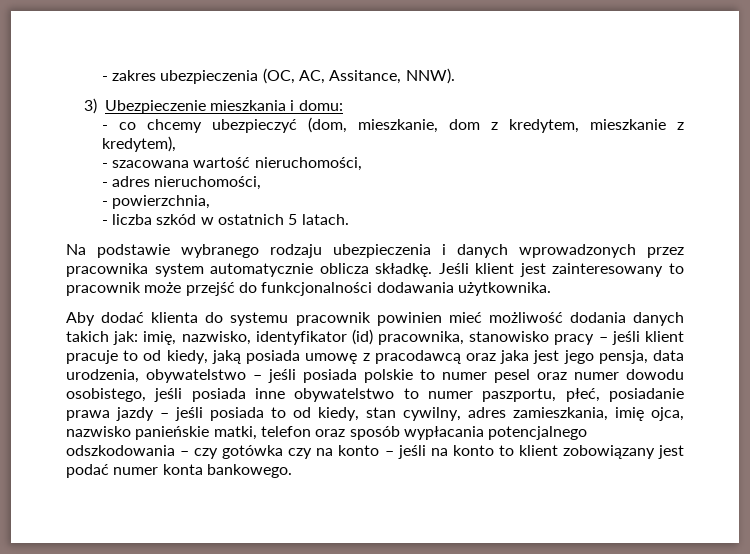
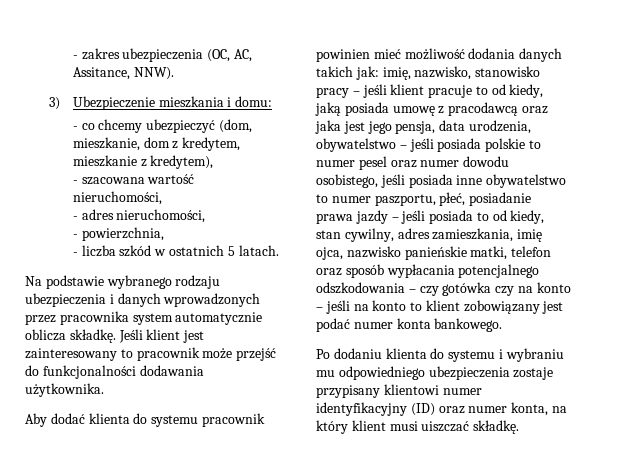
- imię, nazwisko, identyfikator (id) pracownika, stanowisko pracy – jeśli klient pracuje to od kiedy, jaką posiada umowę z pracodawcą oraz jaka jest jego pensja, data urodzenia, obywatelstwo – jeśli posiada polskie to numer pesel oraz numer dowodu osobistego, jeśli posiada inne obywatelstwo to numer paszportu, płeć, posiadanie prawa jazdy – jeśli posiada to od kiedy, stan cywilny, adres zamieszkania, imię ojca, nazwisko panieńskie matki, telefon oraz sposób wypłacania potencjalnego odszkodowania – czy gotówka czy na konto – jeśli na konto to klient zobowiązany jest podać numer konta bankowego.
+ imię, nazwisko, stanowisko pracy – jeśli klient pracuje to od kiedy, jaką posiada umowę z pracodawcą oraz jaka jest jego pensja, data urodzenia, obywatelstwo – jeśli posiada polskie to numer pesel oraz numer dowodu osobistego, jeśli posiada inne obywatelstwo to numer paszportu, płeć, posiadanie prawa jazdy – jeśli posiada to od kiedy, stan cywilny, adres zamieszkania, imię ojca, nazwisko panieńskie matki, telefon oraz sposób wypłacania potencjalnego odszkodowania – czy gotówka czy na konto – jeśli na konto to klient zobowiązany jest podać numer konta bankowego.
+ Po dodaniu klienta do systemu i wybraniu mu odpowiedniego ubezpieczenia zostaje przypisany klientowi numer identyfikacyjny (ID) oraz numer konta, na który klient musi uiszczać składkę.

